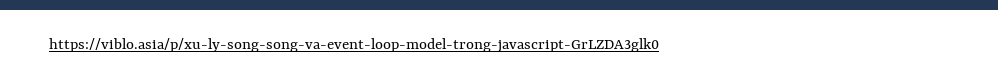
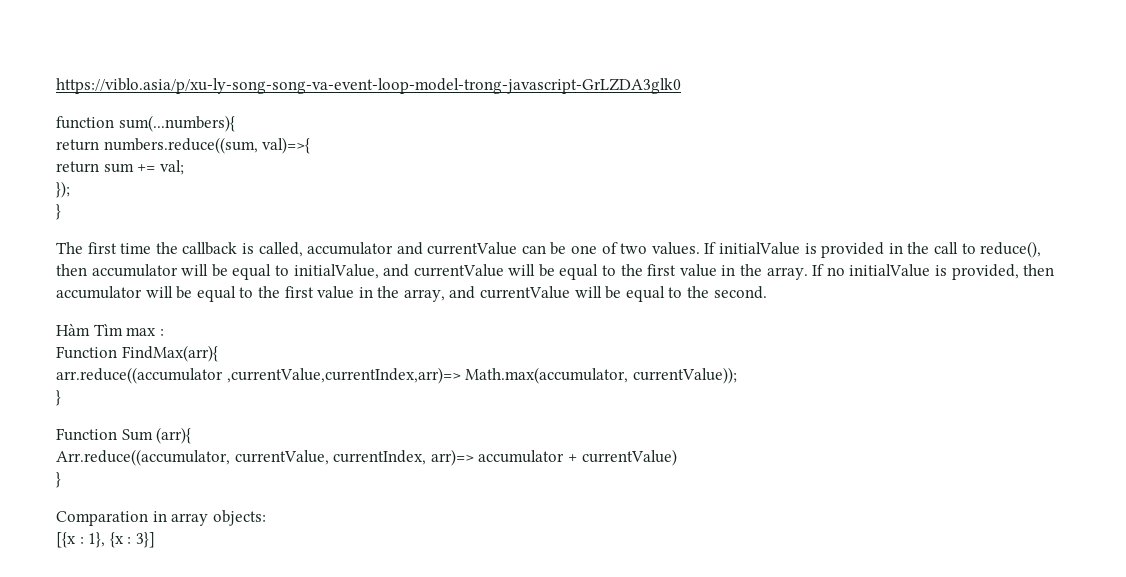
+ function sum(...numbers){
+ return numbers.reduce((sum, val)=>{
+ return sum += val;
+ });
+ }
+ The first time the callback is called, accumulator and currentValue can be one of two values. If initialValue is provided in the call to reduce(), then accumulator will be equal to initialValue, and currentValue will be equal to the first value in the array. If no initialValue is provided, then accumulator will be equal to the first value in the array, and currentValue will be equal to the second.
+ Hàm Tìm max :
+ Function FindMax(arr){
+ arr.reduce((accumulator ,currentValue,currentIndex,arr)=> Math.max(accumulator, currentValue));
+ }
+ Function Sum (arr){
+ Arr.reduce((accumulator, currentValue, currentIndex, arr)=> accumulator + currentValue)
+ }
+ Comparation in array objects:
+ [{x : 1}, {x : 3}]

